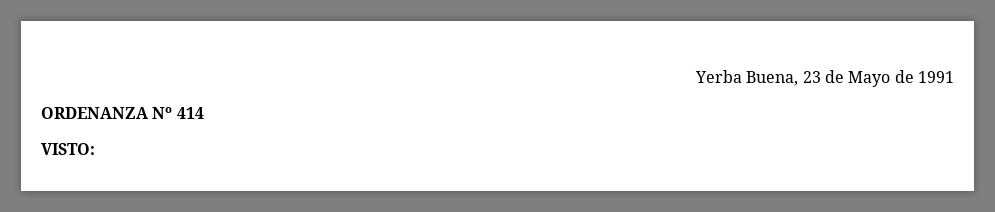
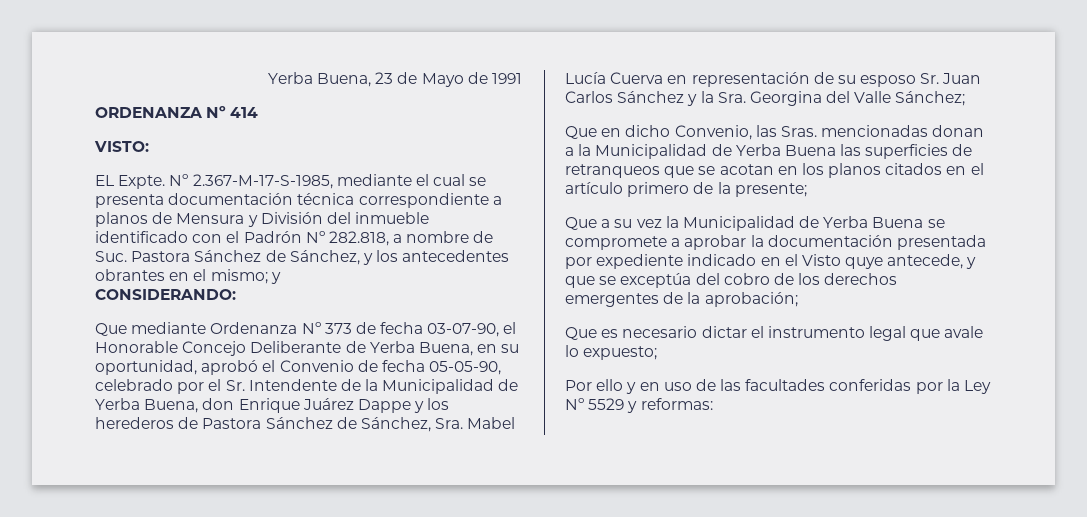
+ EL Expte. Nº 2.367-M-17-S-1985, mediante el cual se presenta documentación técnica correspondiente a planos de Mensura y División del inmueble identificado con el Padrón Nº 282.818, a nombre de Suc. Pastora Sánchez de Sánchez, y los antecedentes obrantes en el mismo; y
+ CONSIDERANDO:
+ Que mediante Ordenanza Nº 373 de fecha 03-07-90, el Honorable Concejo Deliberante de Yerba Buena, en su oportunidad, aprobó el Convenio de fecha 05-05-90, celebrado por el Sr. Intendente de la Municipalidad de Yerba Buena, don Enrique Juárez Dappe y los herederos de Pastora Sánchez de Sánchez, Sra. Mabel Lucía Cuerva en representación de su esposo Sr. Juan Carlos Sánchez y la Sra. Georgina del Valle Sánchez;
+ Que en dicho Convenio, las Sras. mencionadas donan a la Municipalidad de Yerba Buena las superficies de retranqueos que se acotan en los planos citados en el artículo primero de la presente;
+ Que a su vez la Municipalidad de Yerba Buena se compromete a aprobar la documentación presentada por expediente indicado en el Visto quye antecede, y que se exceptúa del cobro de los derechos emergentes de la aprobación;
+ Que es necesario dictar el instrumento legal que avale lo expuesto;
+ Por ello y en uso de las facultades conferidas por la Ley Nº 5529 y reformas:

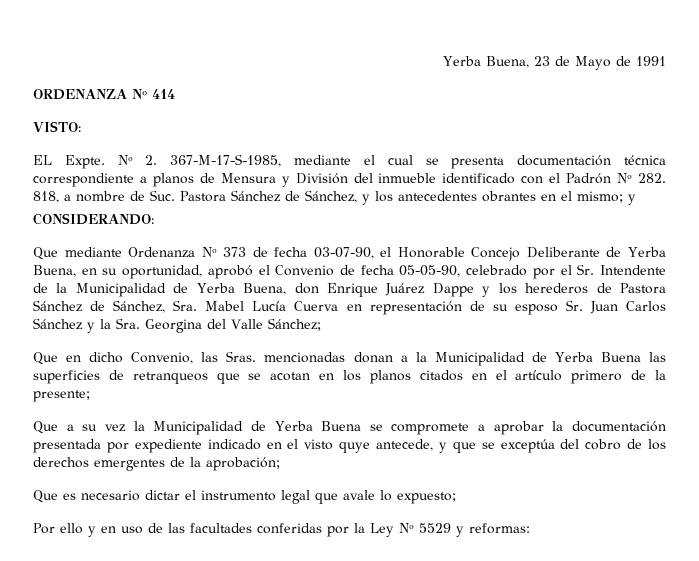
- Nº 2.367-M-17-S-1985, mediante el cual se presenta documentación técnica correspondiente a planos de Mensura y División del inmueble identificado con el Padrón Nº 282.818, a nombre de Suc. Pastora Sánchez de Sánchez, y los antecedentes obrantes en el mismo; y
+ Nº 2. 367-M-17-S-1985, mediante el cual se presenta documentación técnica correspondiente a planos de Mensura y División del inmueble identificado con el Padrón Nº 282. 818, a nombre de Suc. Pastora Sánchez de Sánchez, y los antecedentes obrantes en el mismo; y
- Que a su vez la Municipalidad de Yerba Buena se compromete a aprobar la documentación presentada por expediente indicado en el Visto quye antecede, y que se exceptúa del cobro de los derechos emergentes de la aprobación;
+ Que a su vez la Municipalidad de Yerba Buena se compromete a aprobar la documentación presentada por expediente indicado en el visto quye antecede, y que se exceptúa del cobro de los derechos emergentes de la aprobación;

